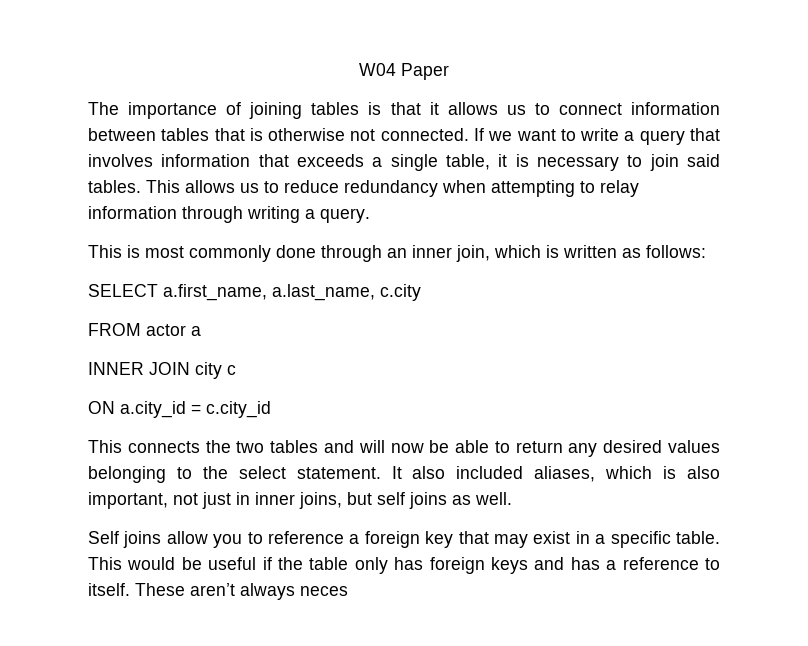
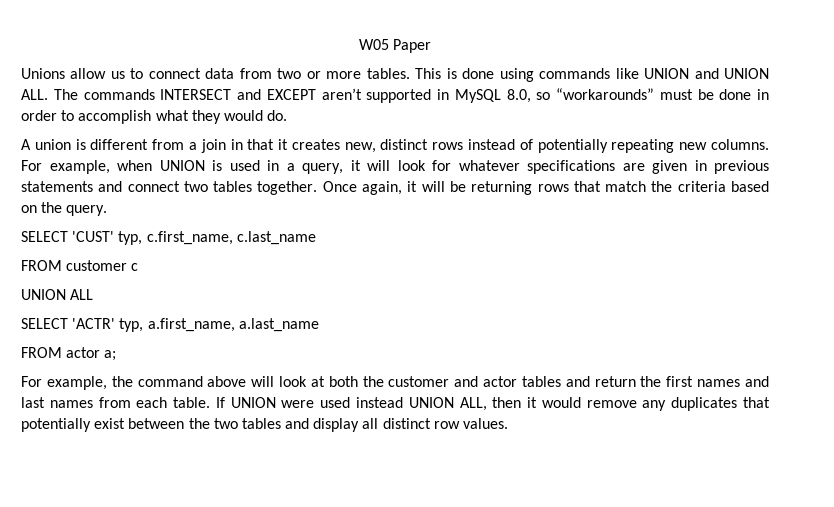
- W04 Paper
+ W05 Paper
- The importance of joining tables is that it allows us to connect information between tables that is otherwise not connected. If we want to write a query that involves information that exceeds a single table, it is necessary to join said tables. This allows us to reduce redundancy when attempting to relay information through writing a query.
- This is most commonly done through an inner join, which is written as follows:
- SELECT a.first_name, a.last_name, c.city
- FROM actor a
- INNER JOIN city c
- ON a.city_id = c.city_id
- This connects the two tables and will now be able to return any desired values belonging to the select statement. It also included aliases, which is also important, not just in inner joins, but self joins as well.
- Self joins allow you to reference a foreign key that may exist in a specific table. This would be useful if the table only has foreign keys and has a reference to itself. These aren’t always neces
+ Unions allow us to connect data from two or more tables. This is done using commands like UNION and UNION ALL. The commands INTERSECT and EXCEPT aren’t supported in MySQL 8.0, so “workarounds” must be done in order to accomplish what they would do.
+ A union is different from a join in that it creates new, distinct rows instead of potentially repeating new columns. For example, when UNION is used in a query, it will look for whatever specifications are given in previous statements and connect two tables together. Once again, it will be returning rows that match the criteria based on the query.
+ SELECT 'CUST' typ, c.first_name, c.last_name
+ FROM customer c
+ UNION ALL
+ SELECT 'ACTR' typ, a.first_name, a.last_name
+ FROM actor a;
+ For example, the command above will look at both the customer and actor tables and return the first names and last names from each table. If UNION were used instead UNION ALL, then it would remove any duplicates that potentially exist between the two tables and display all distinct row values.

